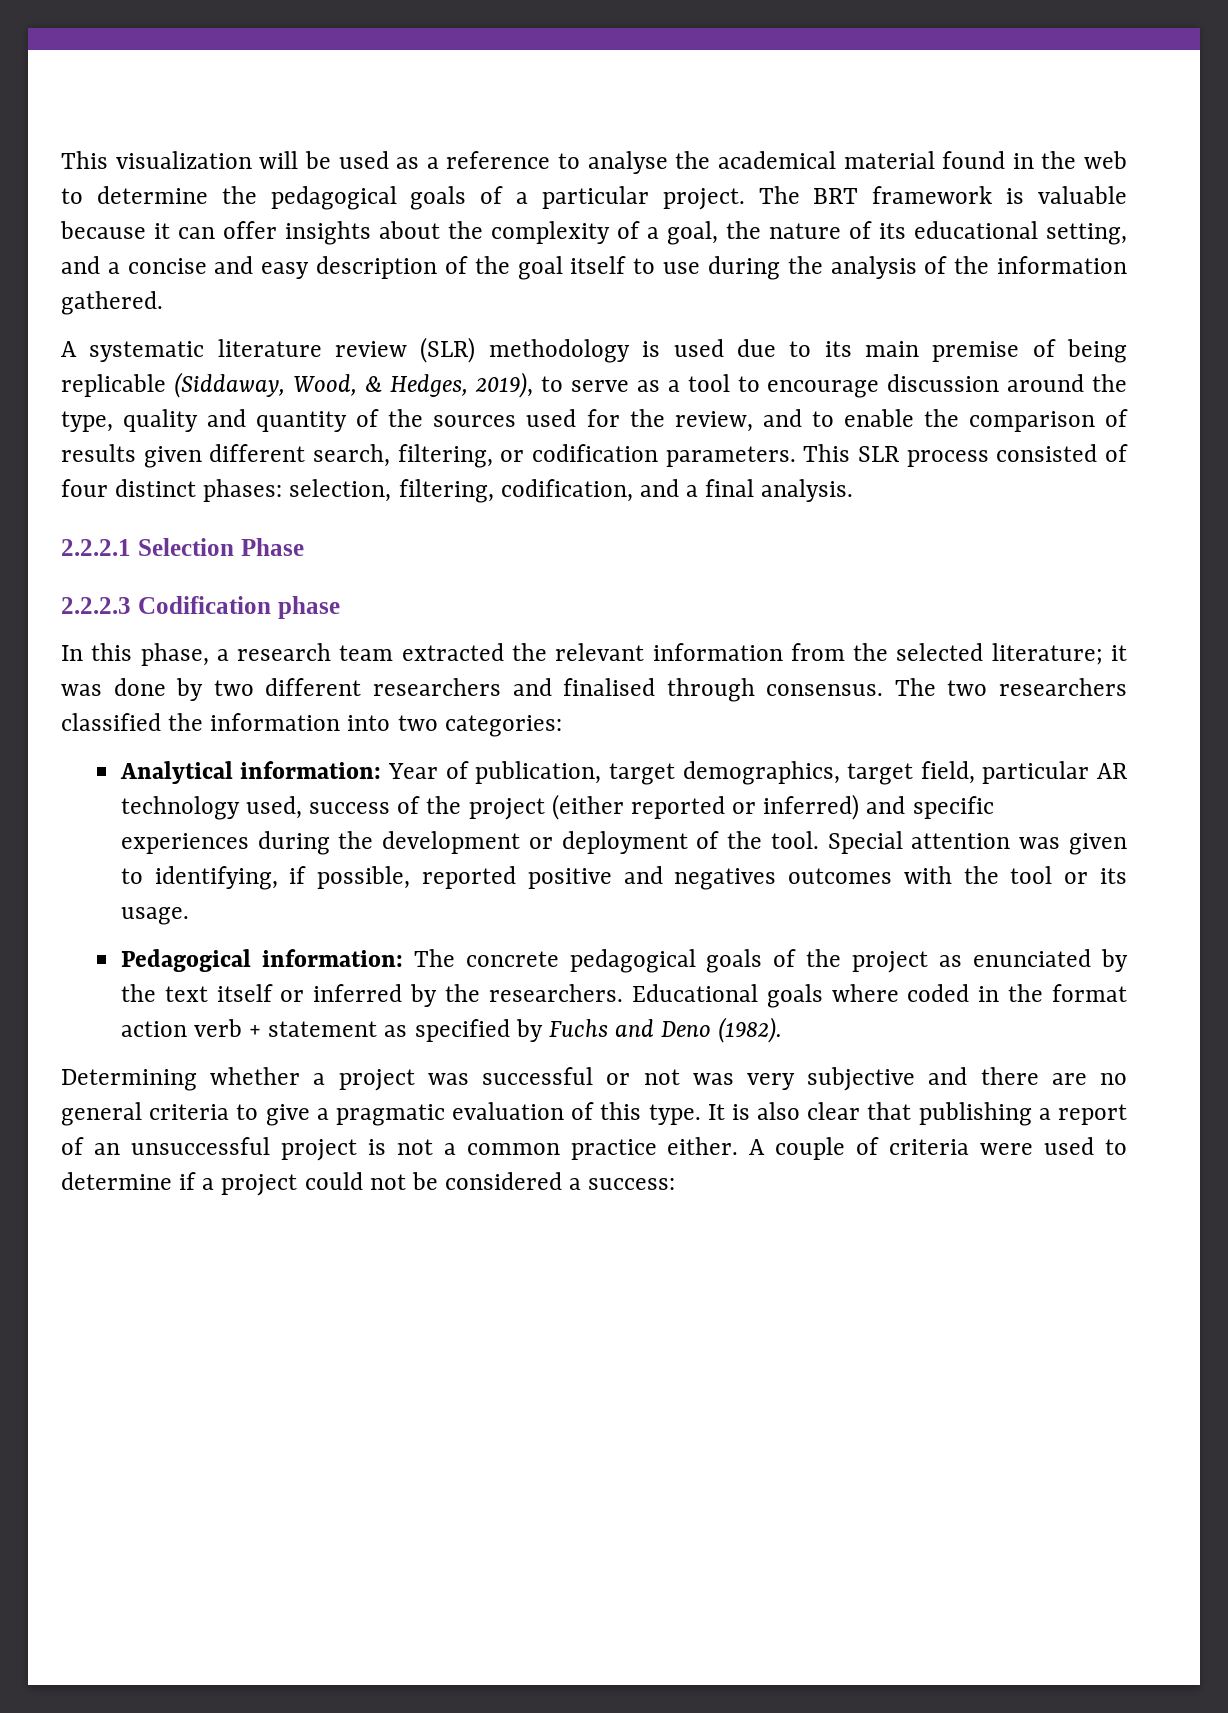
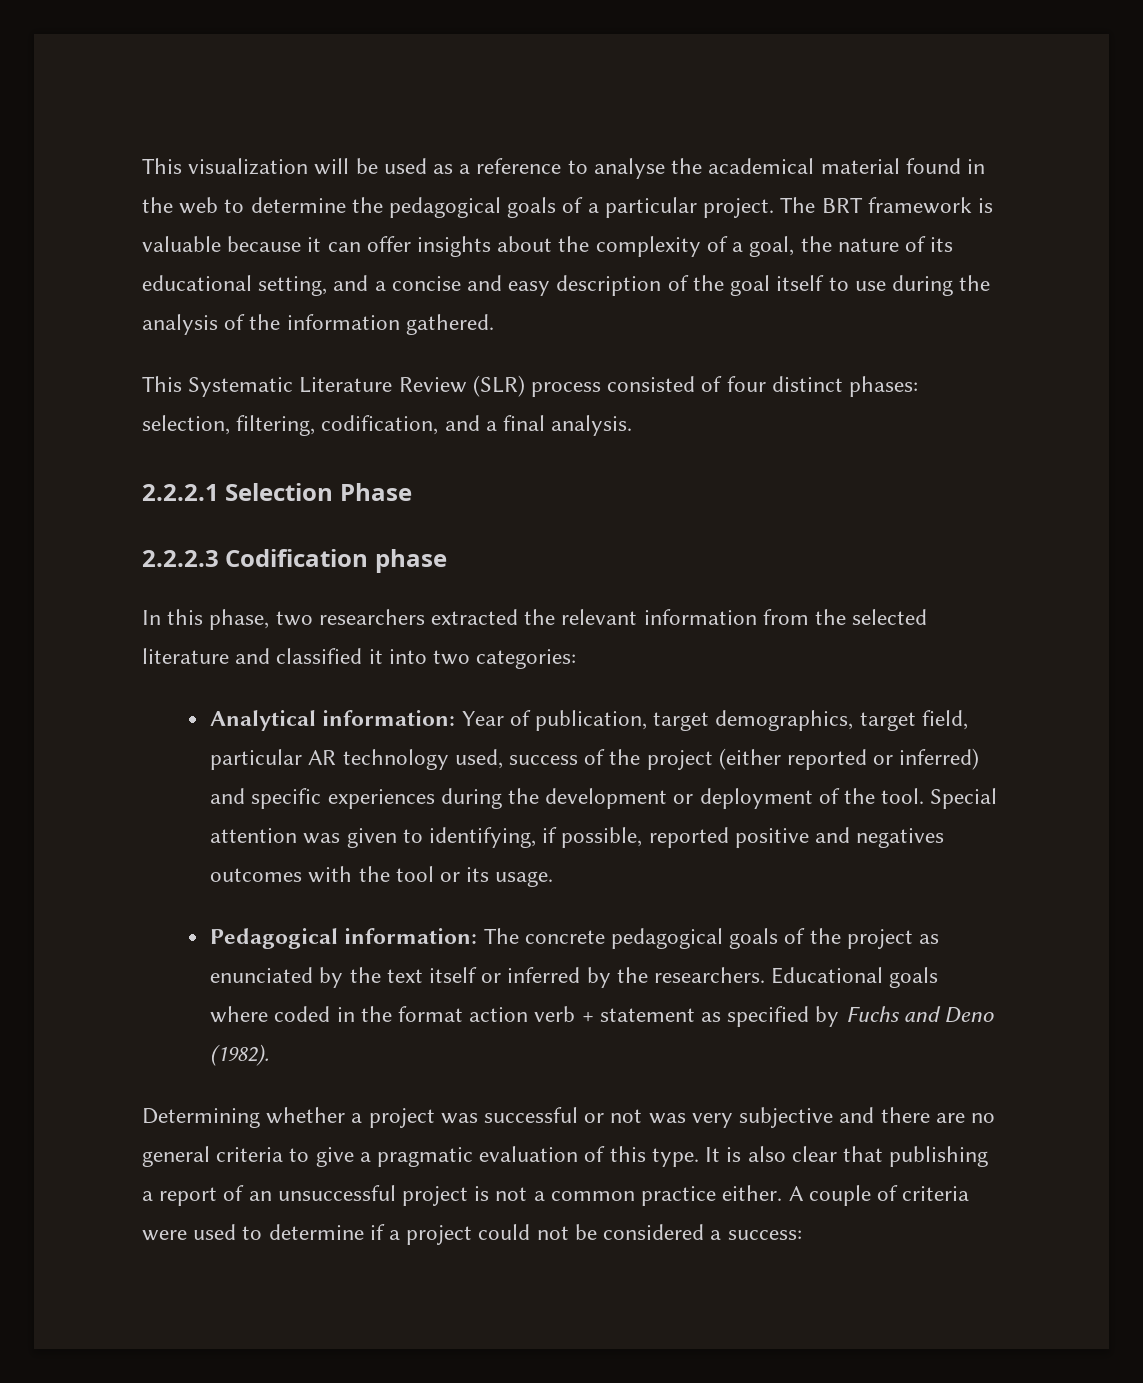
- A systematic literature review (SLR) methodology is used due to its main premise of being replicable (Siddaway, Wood, & Hedges, 2019), to serve as a tool to encourage discussion around the type, quality and quantity of the sources used for the review, and to enable the comparison of results given different search, filtering, or codification parameters. This SLR process consisted of four distinct phases: selection, filtering, codification, and a final analysis.
+ This Systematic Literature Review (SLR) process consisted of four distinct phases: selection, filtering, codification, and a final analysis.
- In this phase, a research team extracted the relevant information from the selected literature; it was done by two different researchers and finalised through consensus. The two researchers classified the information into two categories:
+ In this phase, two researchers extracted the relevant information from the selected literature and classified it into two categories:

